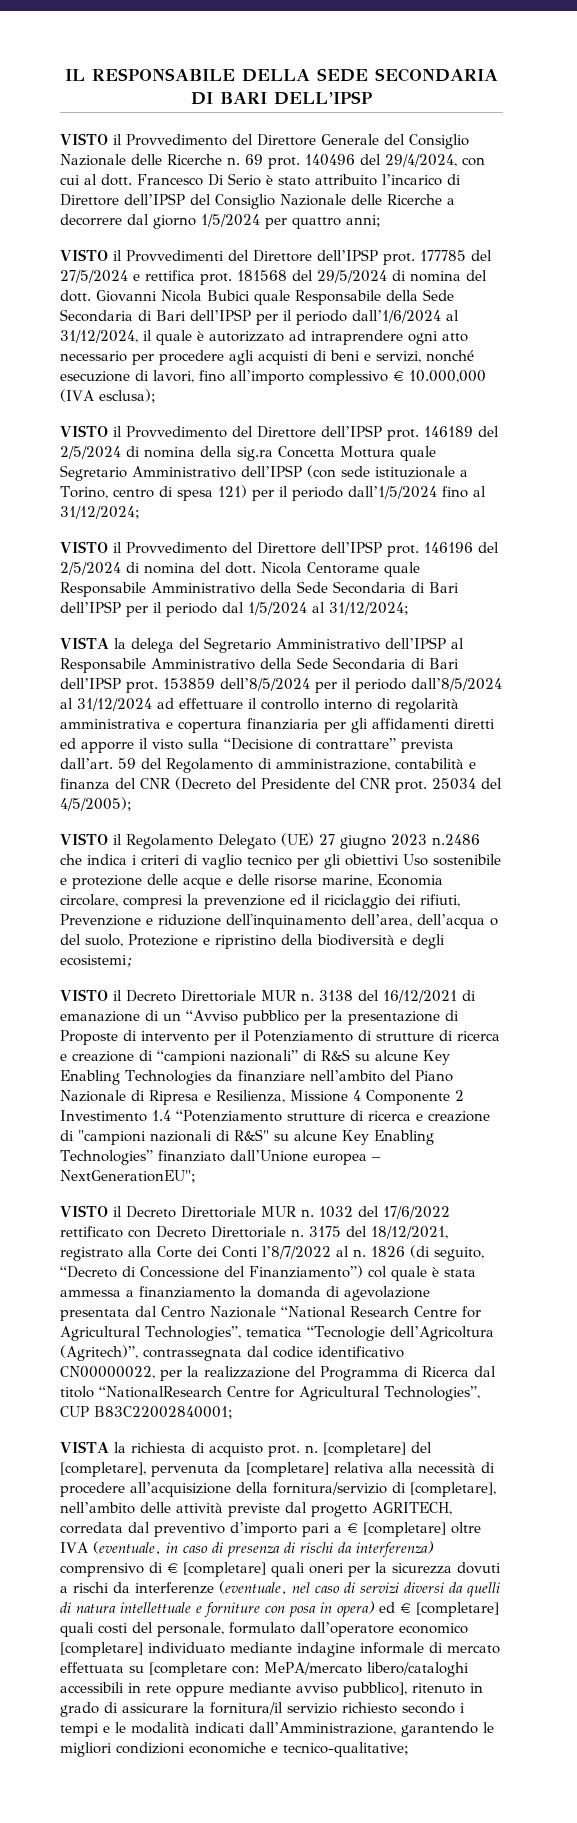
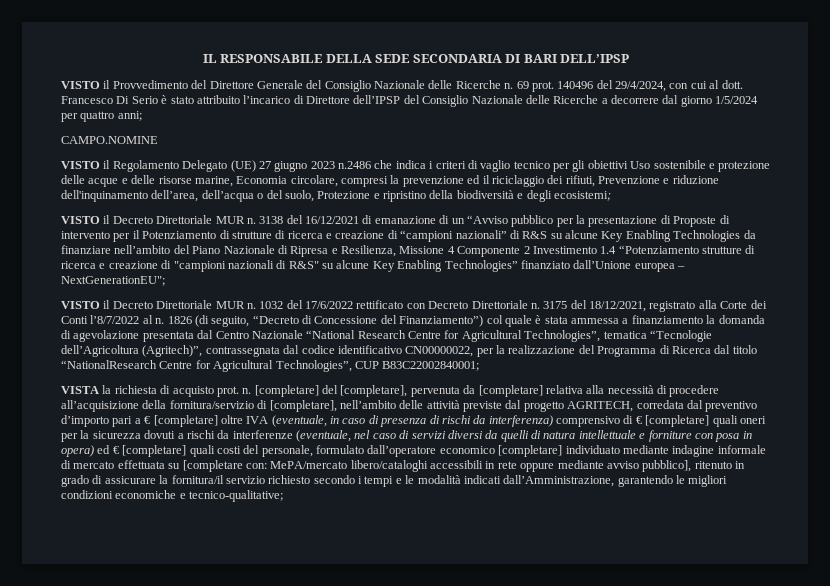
- VISTO il Provvedimenti del Direttore dell’IPSP prot. 177785 del 27/5/2024 e rettifica prot. 181568 del 29/5/2024 di nomina del dott. Giovanni Nicola Bubici quale Responsabile della Sede Secondaria di Bari dell’IPSP per il periodo dall’1/6/2024 al 31/12/2024, il quale è autorizzato ad intraprendere ogni atto necessario per procedere agli acquisti di beni e servizi, nonché esecuzione di lavori, fino all’importo complessivo € 10.000,000 (IVA esclusa);
- VISTO il Provvedimento del Direttore dell’IPSP prot. 146189 del 2/5/2024 di nomina della sig.ra Concetta Mottura quale Segretario Amministrativo dell’IPSP (con sede istituzionale a Torino, centro di spesa 121) per il periodo dall’1/5/2024 fino al 31/12/2024;
- VISTO il Provvedimento del Direttore dell’IPSP prot. 146196 del 2/5/2024 di nomina del dott. Nicola Centorame quale Responsabile Amministrativo della Sede Secondaria di Bari dell’IPSP per il periodo dal 1/5/2024 al 31/12/2024;
- VISTA la delega del Segretario Amministrativo dell’IPSP al Responsabile Amministrativo della Sede Secondaria di Bari dell’IPSP prot. 153859 dell’8/5/2024 per il periodo dall’8/5/2024 al 31/12/2024 ad effettuare il controllo interno di regolarità amministrativa e copertura finanziaria per gli affidamenti diretti ed apporre il visto sulla “Decisione di contrattare” prevista dall’art. 59 del Regolamento di amministrazione, contabilità e finanza del CNR (Decreto del Presidente del CNR prot. 25034 del 4/5/2005);
+ CAMPO.NOMINE

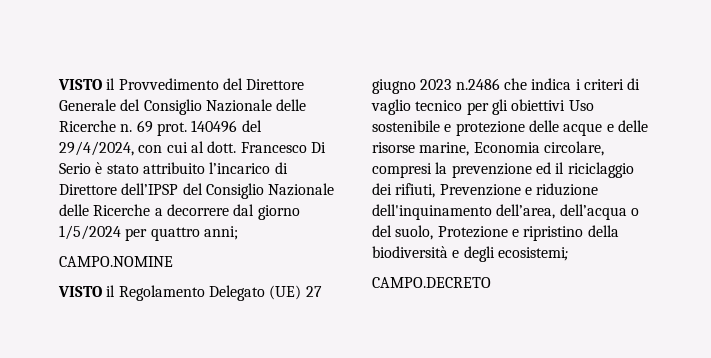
- IL RESPONSABILE DELLA SEDE SECONDARIA DI BARI DELL’IPSP
- VISTO il Decreto Direttoriale MUR n. 3138 del 16/12/2021 di emanazione di un “Avviso pubblico per la presentazione di Proposte di intervento per il Potenziamento di strutture di ricerca e creazione di “campioni nazionali” di R&S su alcune Key Enabling Technologies da finanziare nell’ambito del Piano Nazionale di Ripresa e Resilienza, Missione 4 Componente 2 Investimento 1.4 “Potenziamento strutture di ricerca e creazione di "campioni nazionali di R&S" su alcune Key Enabling Technologies” finanziato dall’Unione europea – NextGenerationEU";
- VISTO il Decreto Direttoriale MUR n. 1032 del 17/6/2022 rettificato con Decreto Direttoriale n. 3175 del 18/12/2021, registrato alla Corte dei Conti l’8/7/2022 al n. 1826 (di seguito, “Decreto di Concessione del Finanziamento”) col quale è stata ammessa a finanziamento la domanda di agevolazione presentata dal Centro Nazionale “National Research Centre for Agricultural Technologies”, tematica “Tecnologie dell’Agricoltura (Agritech)”, contrassegnata dal codice identificativo CN00000022, per la realizzazione del Programma di Ricerca dal titolo “NationalResearch Centre for Agricultural Technologies”, CUP B83C22002840001;
- VISTA la richiesta di acquisto prot. n. [completare] del [completare], pervenuta da [completare] relativa alla necessità di procedere all’acquisizione della fornitura/servizio di [completare], nell’ambito delle attività previste dal progetto AGRITECH, corredata dal preventivo d’importo pari a € [completare] oltre IVA (eventuale, in caso di presenza di rischi da interferenza) comprensivo di € [completare] quali oneri per la sicurezza dovuti a rischi da interferenze (eventuale, nel caso di servizi diversi da quelli di natura intellettuale e forniture con posa in opera) ed € [completare] quali costi del personale, formulato dall’operatore economico [completare] individuato mediante indagine informale di mercato effettuata su [completare con: MePA/mercato libero/cataloghi accessibili in rete oppure mediante avviso pubblico], ritenuto in grado di assicurare la fornitura/il servizio richiesto secondo i tempi e le modalità indicati dall’Amministrazione, garantendo le migliori condizioni economiche e tecnico-qualitative;
+ CAMPO.DECRETO

